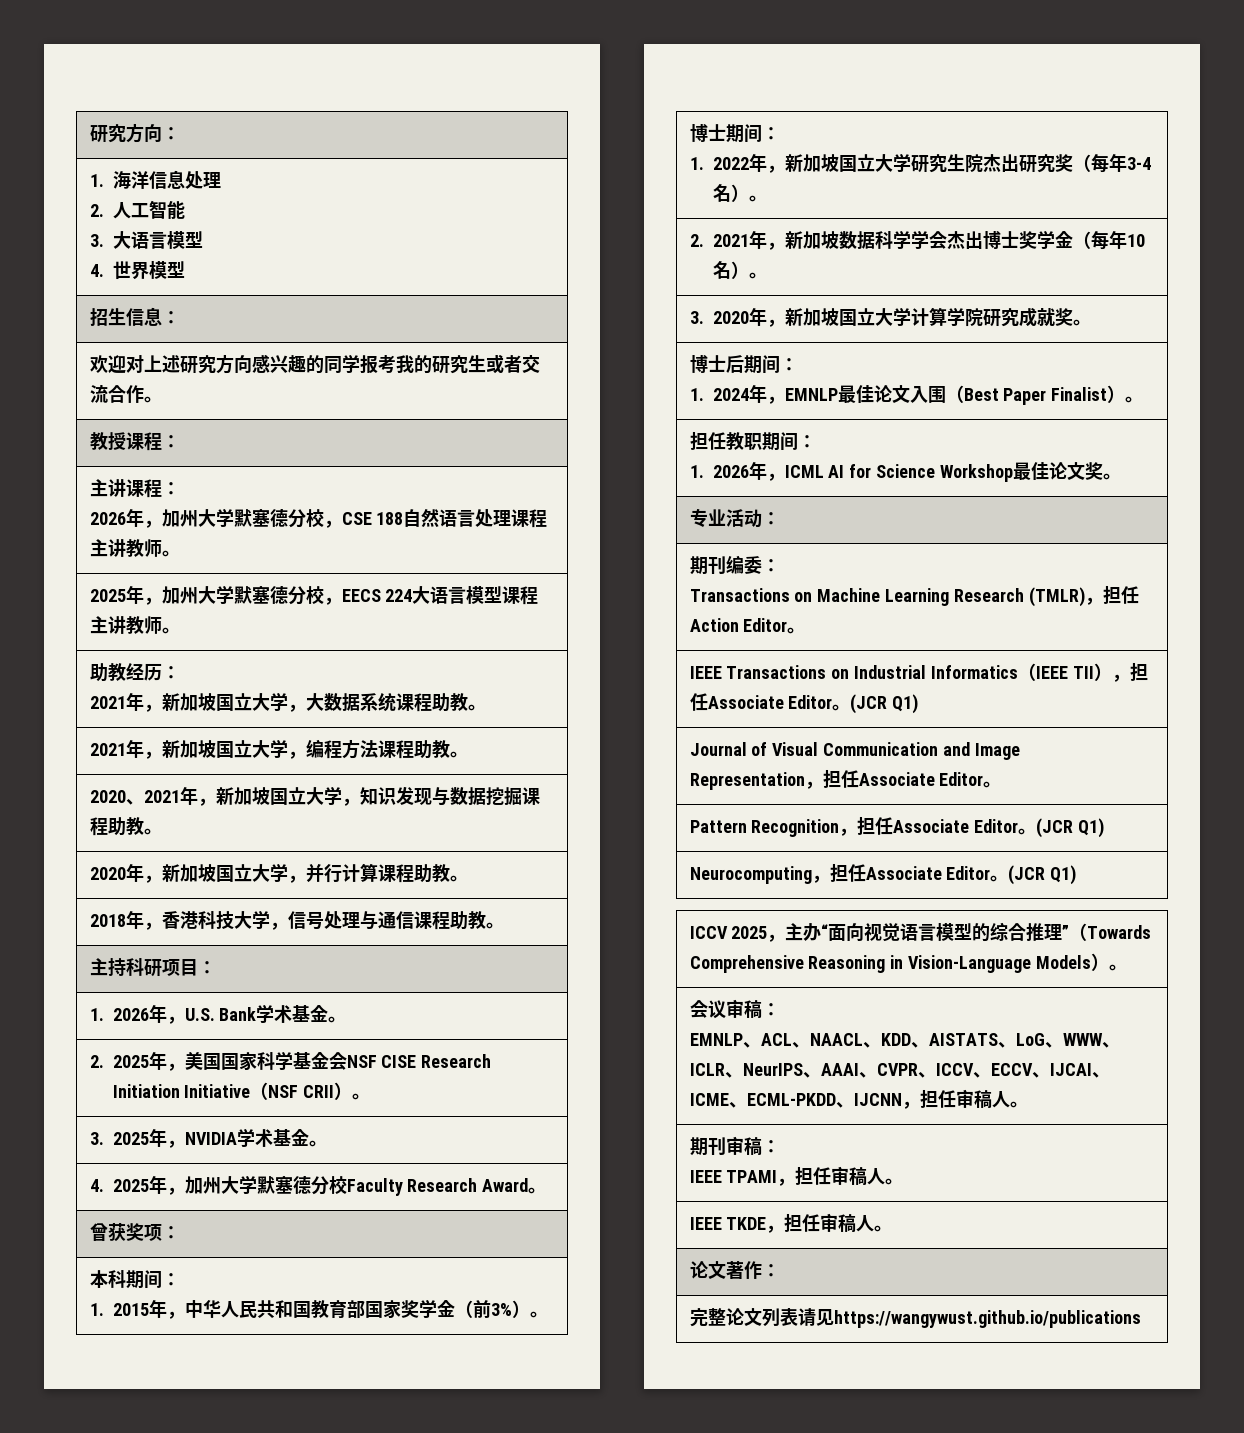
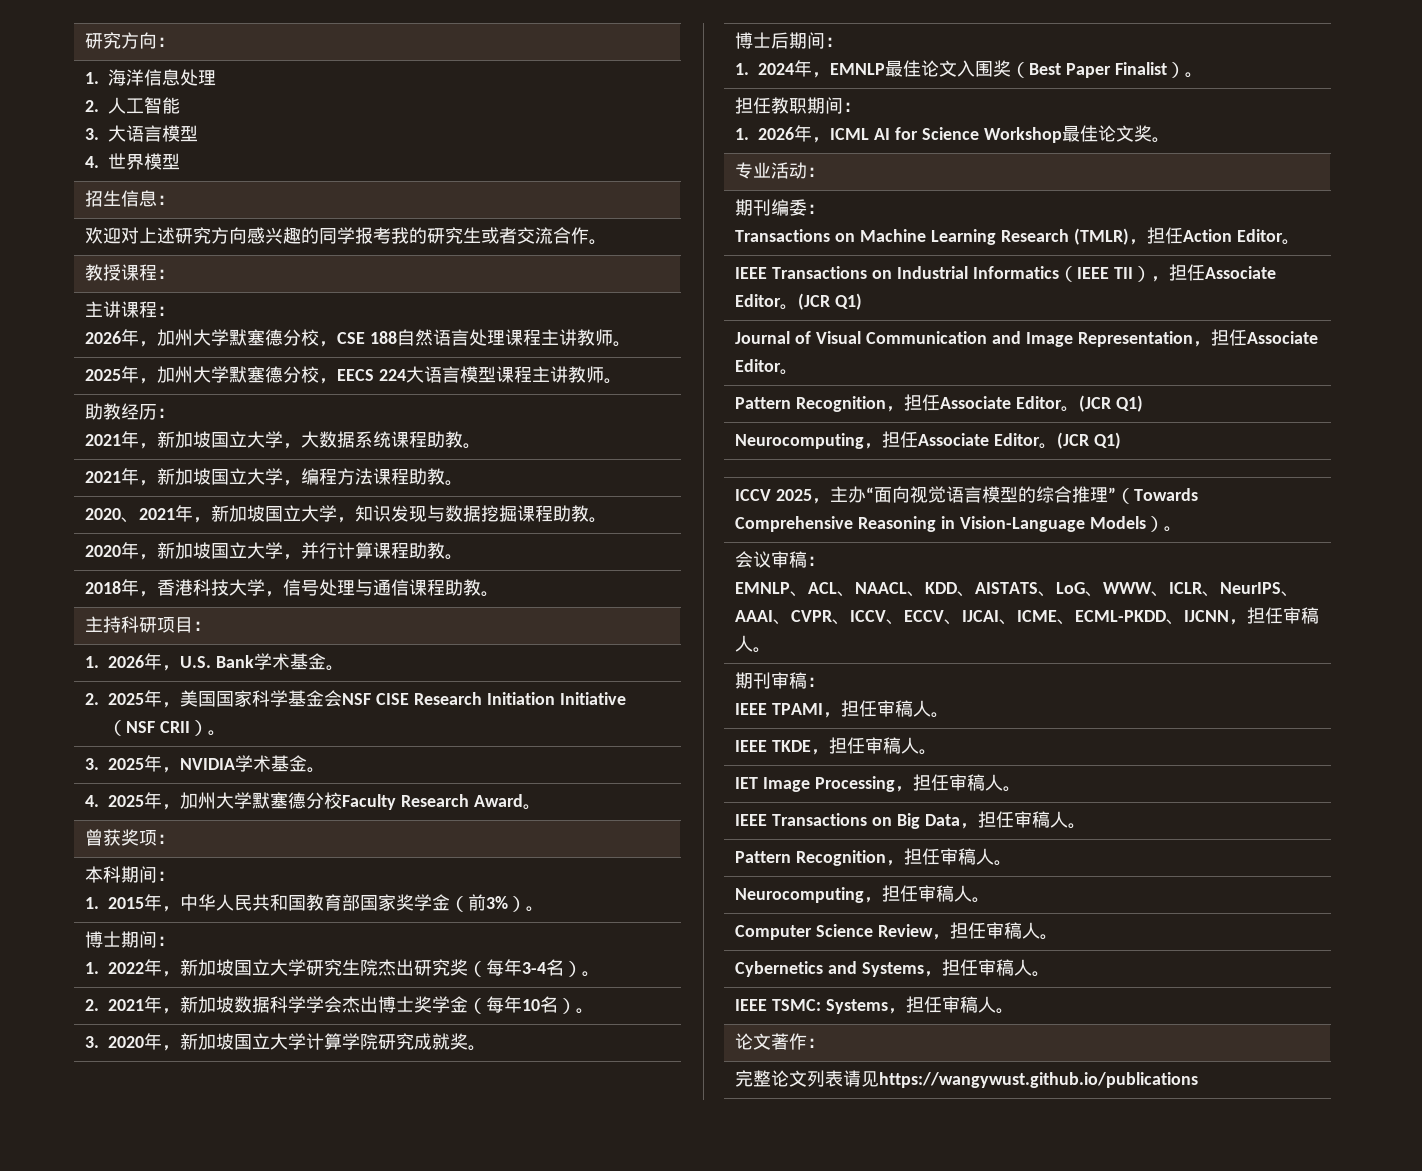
  博士后期间：
- 1. 2024年，EMNLP最佳论文入围（Best Paper Finalist）。
+ 1. 2024年，EMNLP最佳论文入围奖（Best Paper Finalist）。
+ IET Image Processing，担任审稿人。
+ IEEE Transactions on Big Data，担任审稿人。
+ Pattern Recognition，担任审稿人。
+ Neurocomputing，担任审稿人。
+ Computer Science Review，担任审稿人。
+ Cybernetics and Systems，担任审稿人。
+ IEEE TSMC: Systems，担任审稿人。

